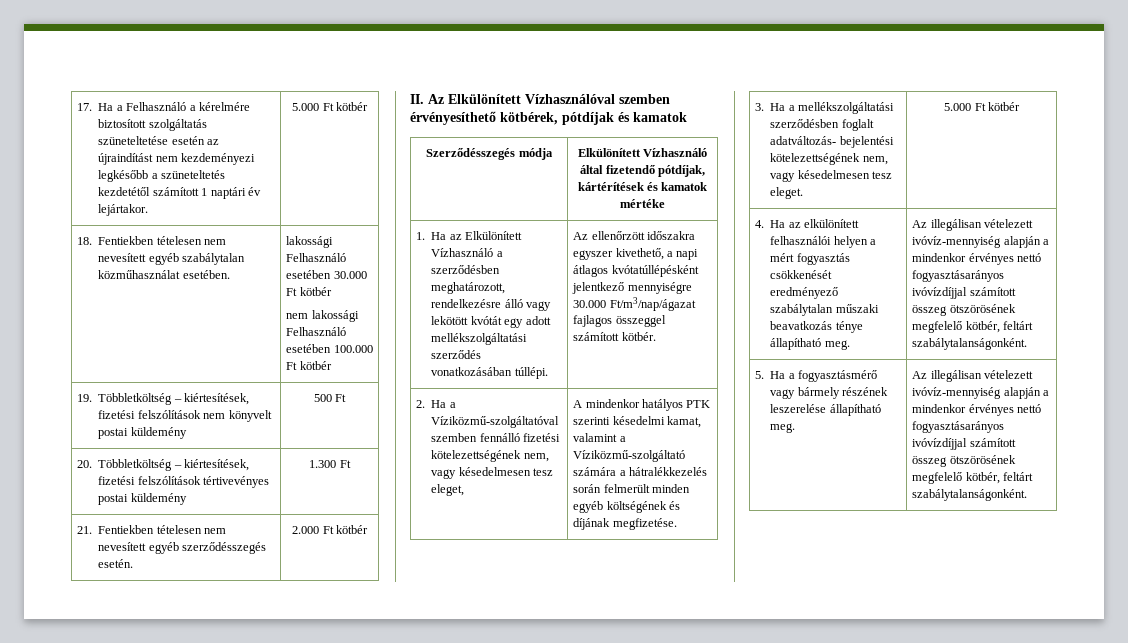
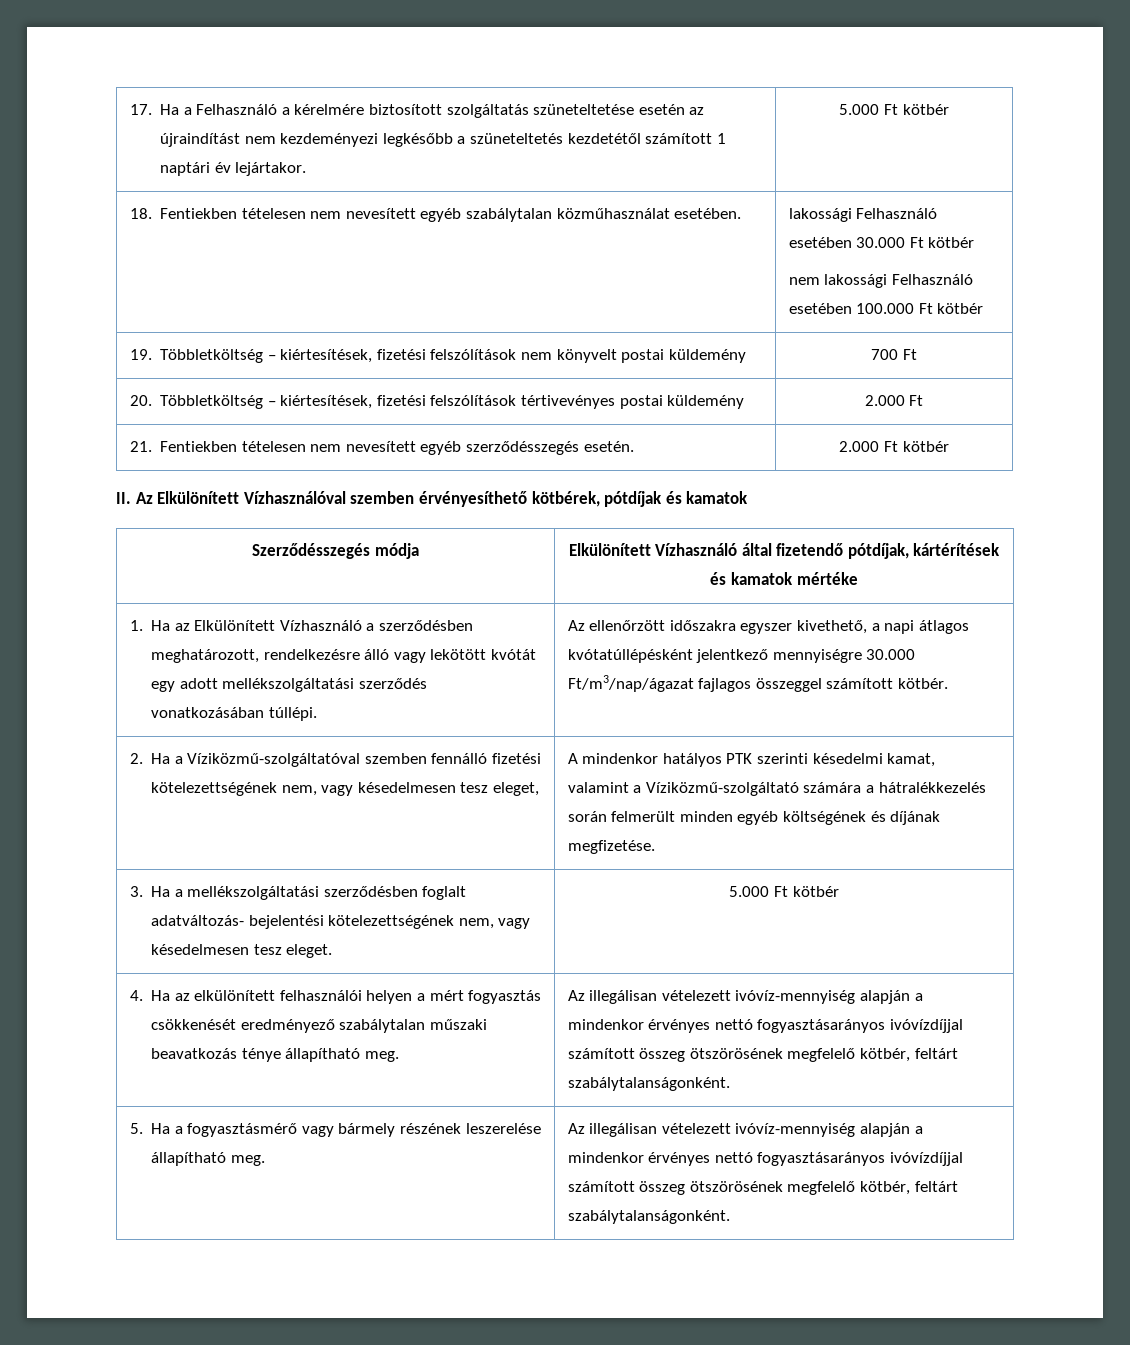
- 19. Többletköltség – kiértesítések, fizetési felszólítások nem könyvelt postai küldemény | 500 Ft
+ 19. Többletköltség – kiértesítések, fizetési felszólítások nem könyvelt postai küldemény | 700 Ft
- 20. Többletköltség – kiértesítések, fizetési felszólítások tértivevényes postai küldemény | 1.300 Ft
+ 20. Többletköltség – kiértesítések, fizetési felszólítások tértivevényes postai küldemény | 2.000 Ft

